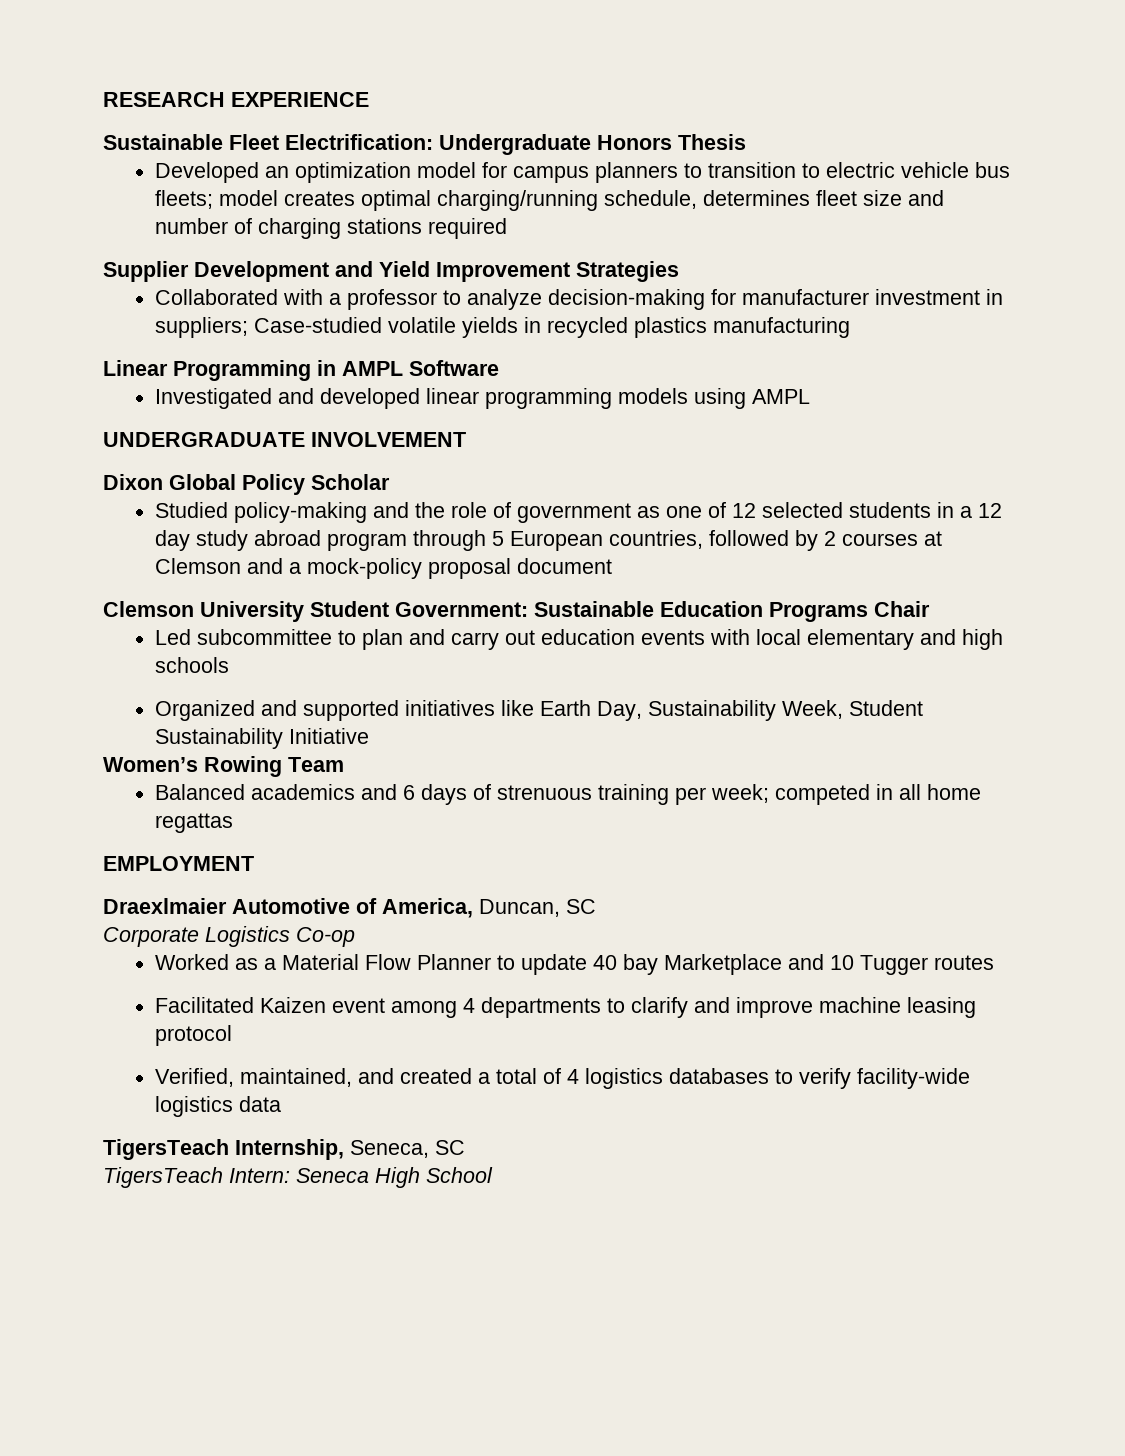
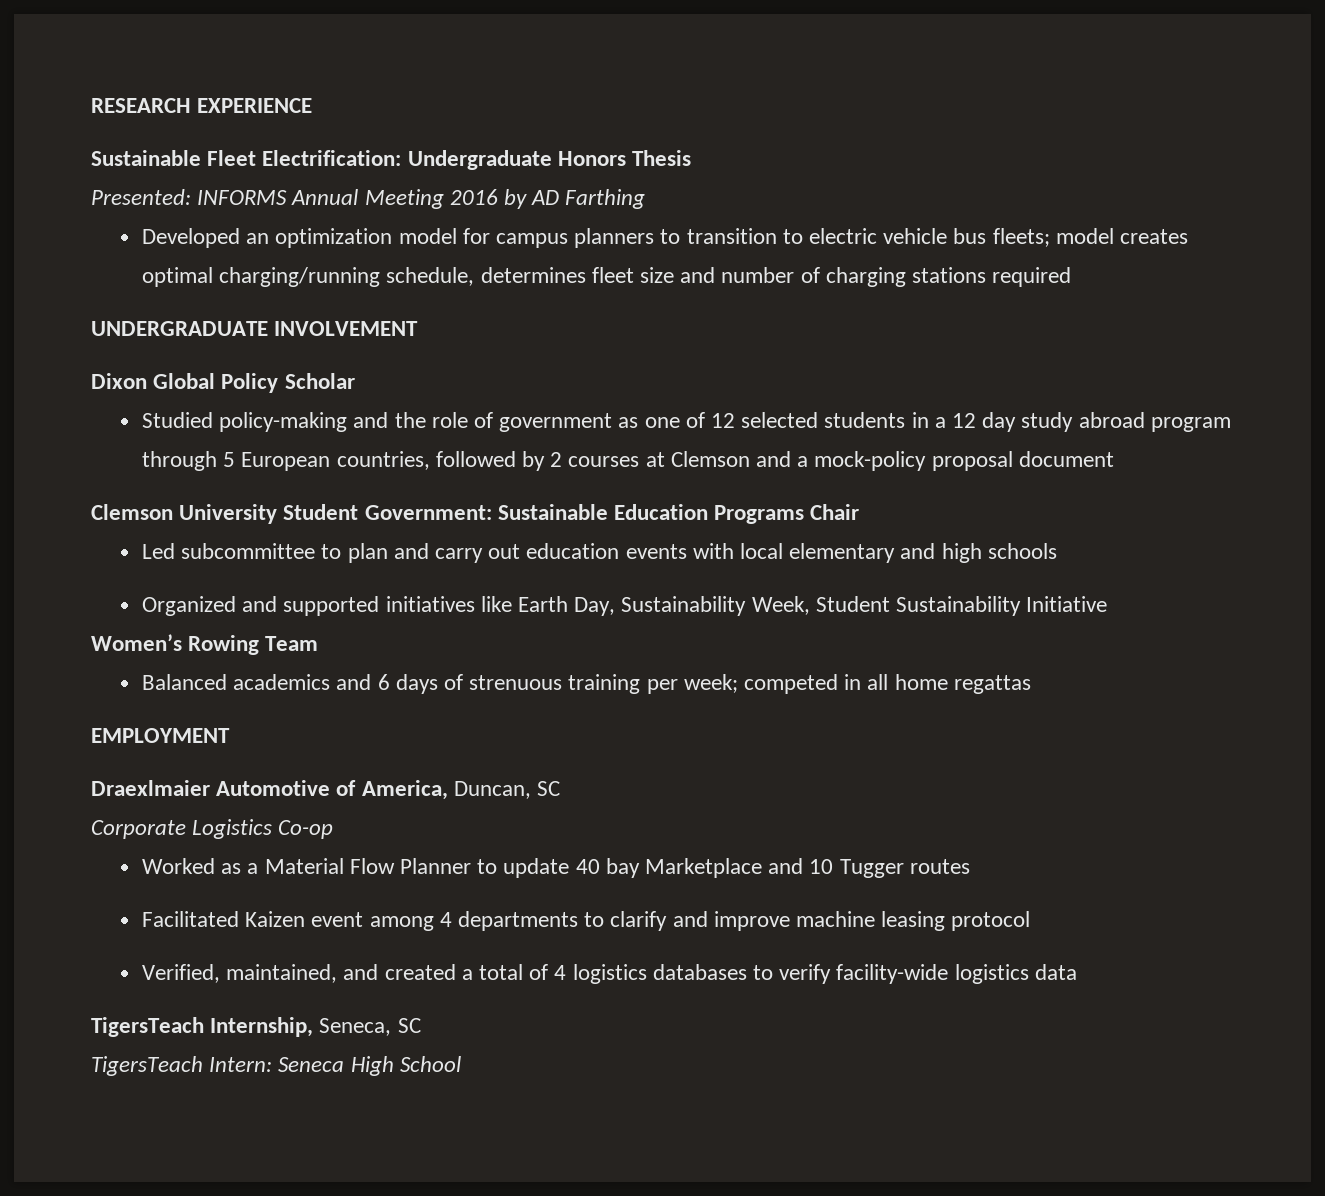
+ Presented: INFORMS Annual Meeting 2016 by AD Farthing
- Supplier Development and Yield Improvement Strategies
- Collaborated with a professor to analyze decision-making for manufacturer investment in suppliers; Case-studied volatile yields in recycled plastics manufacturing
- Linear Programming in AMPL Software
- Investigated and developed linear programming models using AMPL

